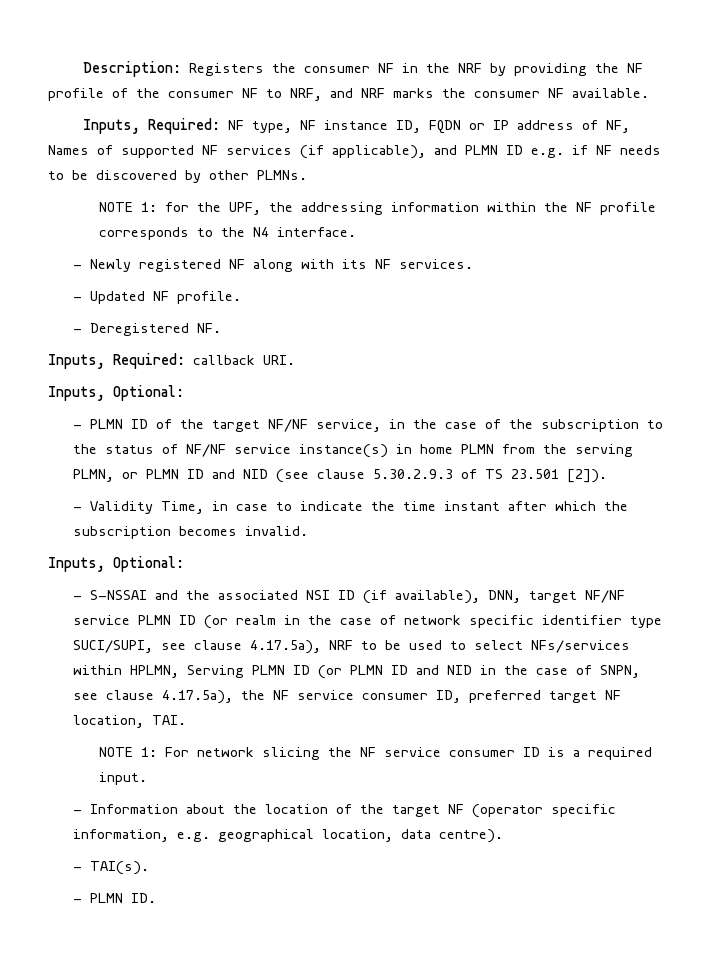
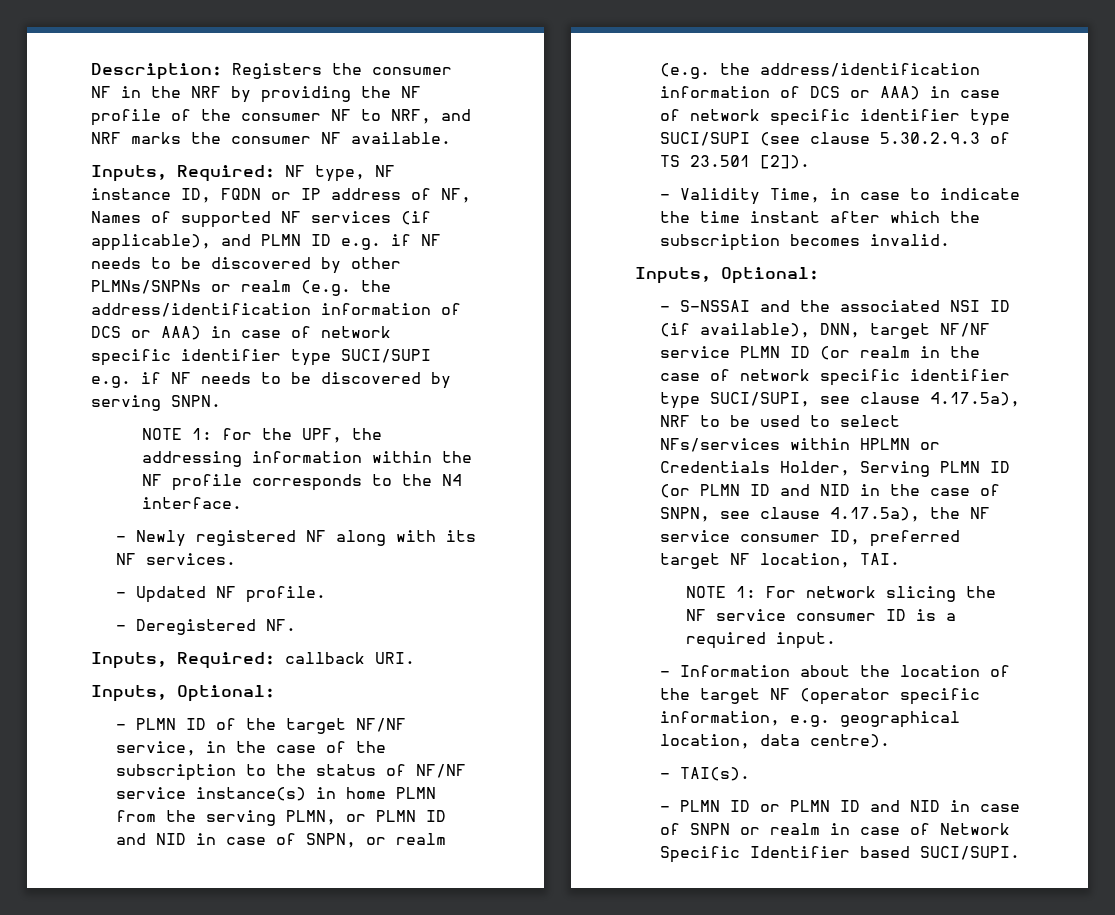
- Inputs, Required: NF type, NF instance ID, FQDN or IP address of NF, Names of supported NF services (if applicable), and PLMN ID e.g. if NF needs to be discovered by other PLMNs.
+ Inputs, Required: NF type, NF instance ID, FQDN or IP address of NF, Names of supported NF services (if applicable), and PLMN ID e.g. if NF needs to be discovered by other PLMNs/SNPNs or realm (e.g. the address/identification information of DCS or AAA) in case of network specific identifier type SUCI/SUPI e.g. if NF needs to be discovered by serving SNPN.
- - PLMN ID of the target NF/NF service, in the case of the subscription to the status of NF/NF service instance(s) in home PLMN from the serving PLMN, or PLMN ID and NID (see clause 5.30.2.9.3 of TS 23.501 [2]).
+ - PLMN ID of the target NF/NF service, in the case of the subscription to the status of NF/NF service instance(s) in home PLMN from the serving PLMN, or PLMN ID and NID in case of SNPN, or realm (e.g. the address/identification information of DCS or AAA) in case of network specific identifier type SUCI/SUPI (see clause 5.30.2.9.3 of TS 23.501 [2]).
- - S-NSSAI and the associated NSI ID (if available), DNN, target NF/NF service PLMN ID (or realm in the case of network specific identifier type SUCI/SUPI, see clause 4.17.5a), NRF to be used to select NFs/services within HPLMN, Serving PLMN ID (or PLMN ID and NID in the case of SNPN, see clause 4.17.5a), the NF service consumer ID, preferred target NF location, TAI.
+ - S-NSSAI and the associated NSI ID (if available), DNN, target NF/NF service PLMN ID (or realm in the case of network specific identifier type SUCI/SUPI, see clause 4.17.5a), NRF to be used to select NFs/services within HPLMN or Credentials Holder, Serving PLMN ID (or PLMN ID and NID in the case of SNPN, see clause 4.17.5a), the NF service consumer ID, preferred target NF location, TAI.
- - PLMN ID.
+ - PLMN ID or PLMN ID and NID in case of SNPN or realm in case of Network Specific Identifier based SUCI/SUPI.

